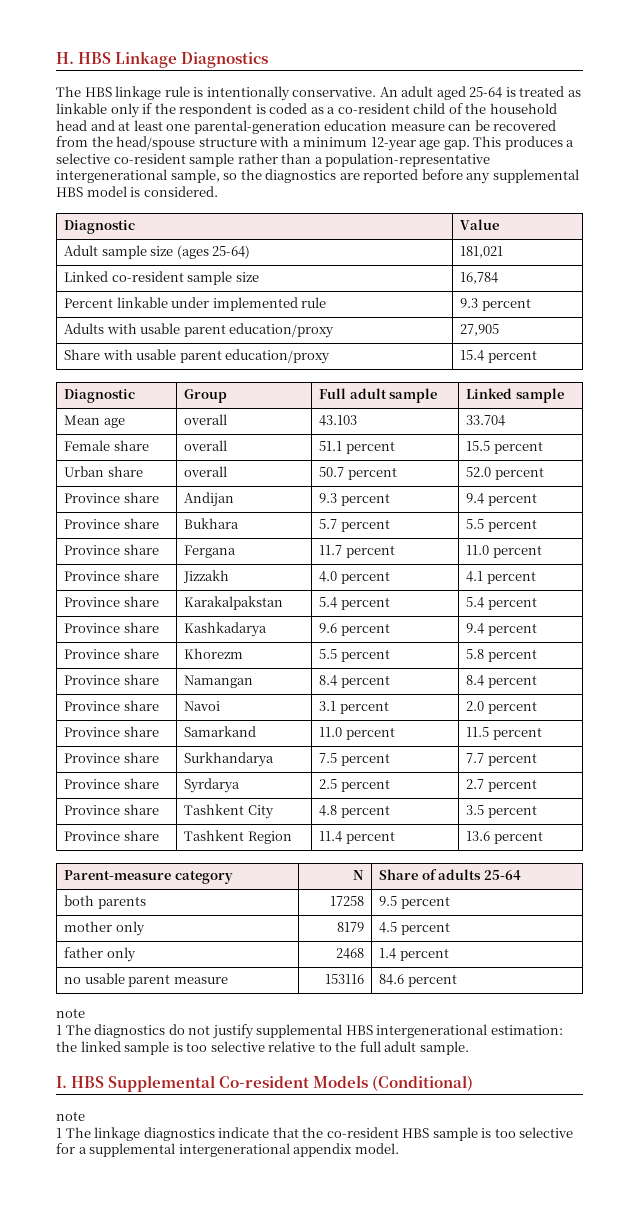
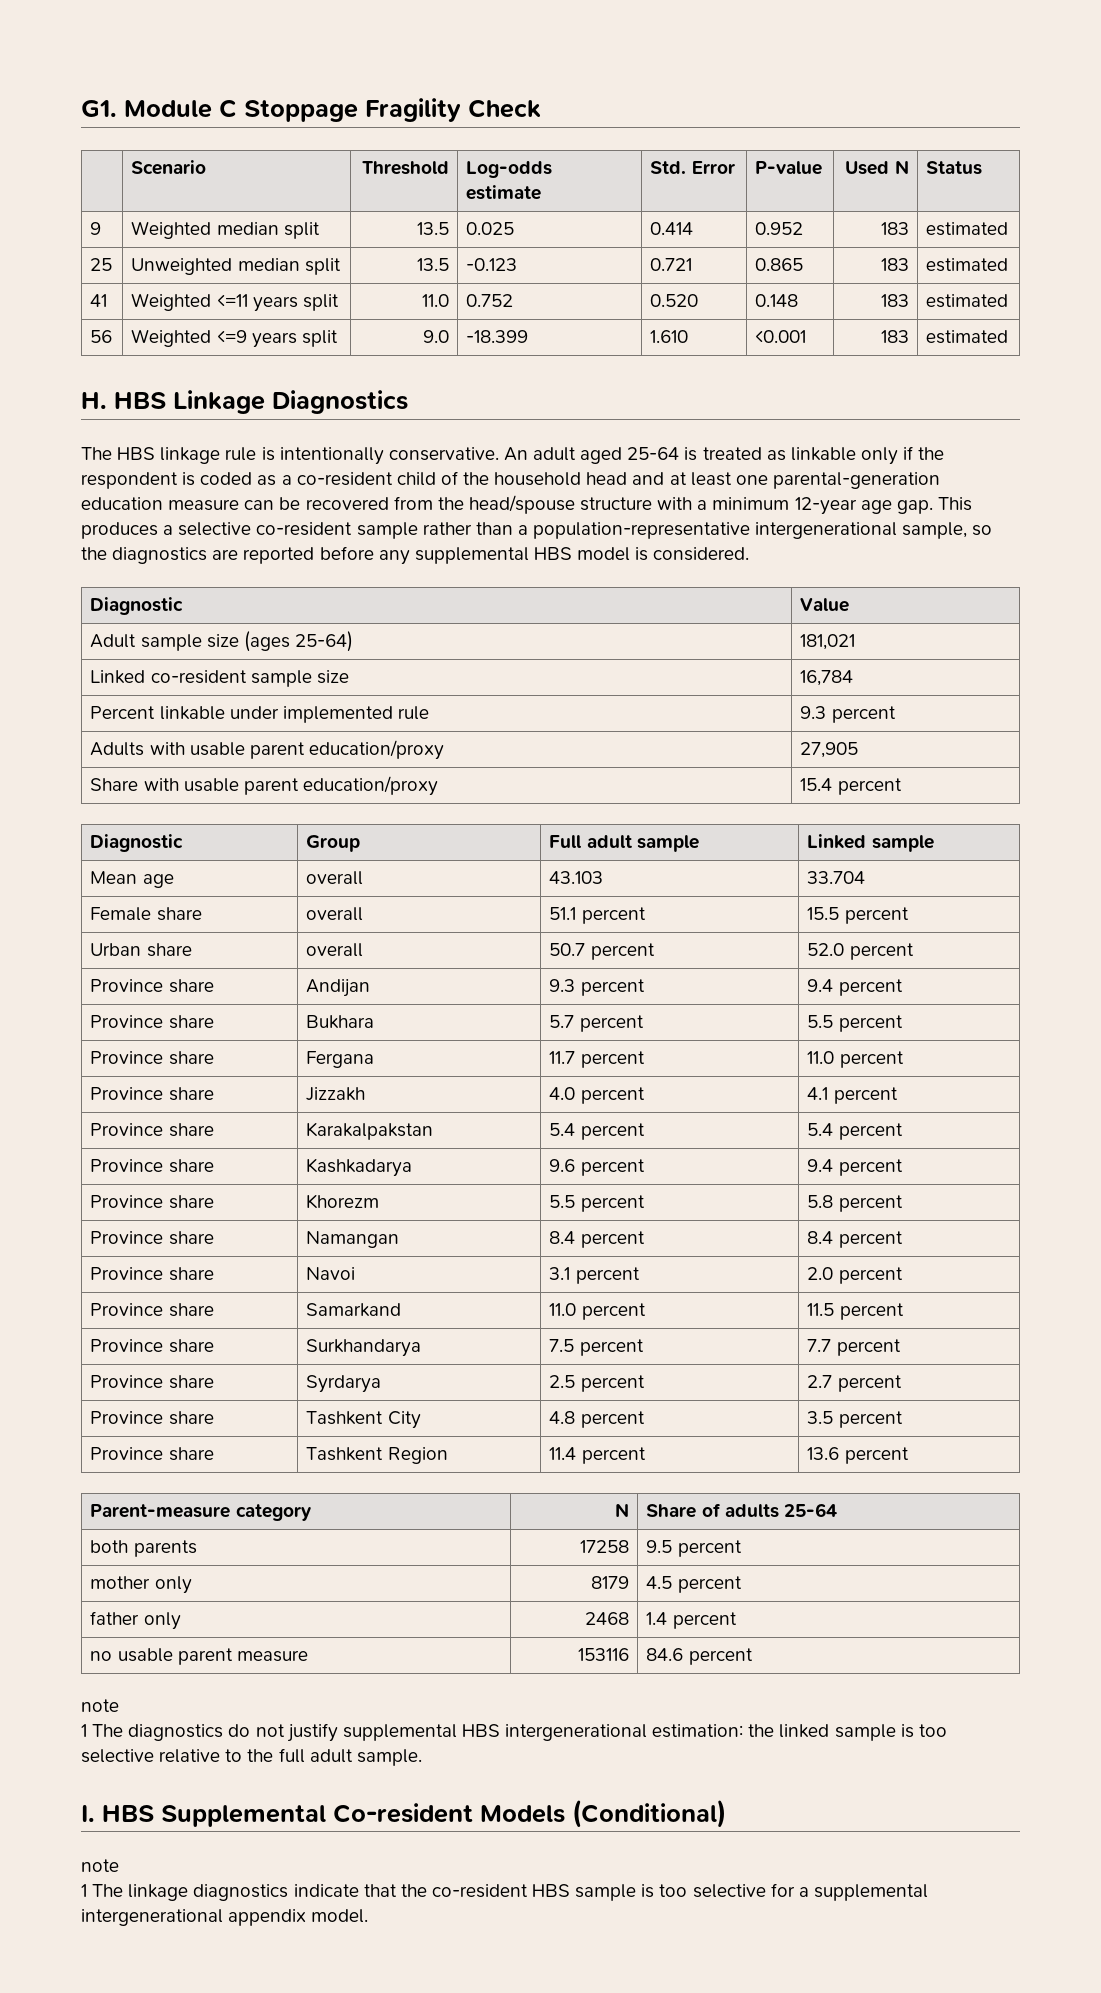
+ G1. Module C Stoppage Fragility Check
+ | Scenario | Threshold | Log-odds estimate | Std. Error | P-value | Used N | Status
+ 9 | Weighted median split | 13.5 | 0.025 | 0.414 | 0.952 | 183 | estimated
+ 25 | Unweighted median split | 13.5 | -0.123 | 0.721 | 0.865 | 183 | estimated
+ 41 | Weighted <=11 years split | 11.0 | 0.752 | 0.520 | 0.148 | 183 | estimated
+ 56 | Weighted <=9 years split | 9.0 | -18.399 | 1.610 | <0.001 | 183 | estimated

